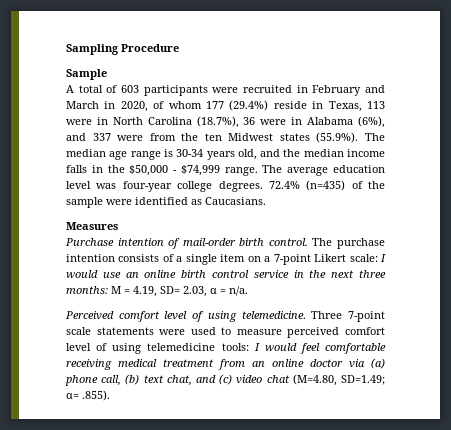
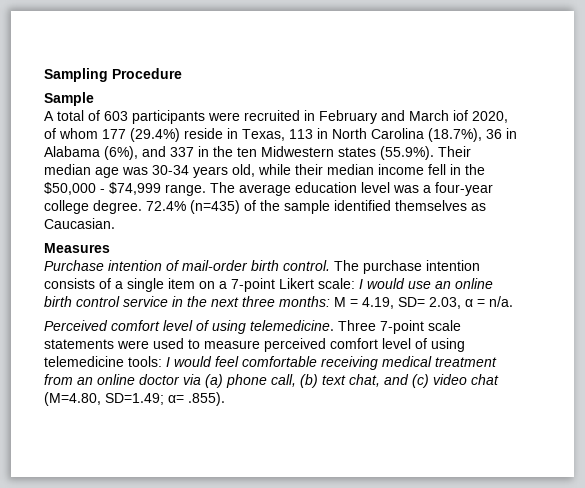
- A total of 603 participants were recruited in February and March in 2020, of whom 177 (29.4%) reside in Texas, 113 were in North Carolina (18.7%), 36 were in Alabama (6%), and 337 were from the ten Midwest states (55.9%). The median age range is 30-34 years old, and the median income falls in the $50,000 - $74,999 range.
+ A total of 603 participants were recruited in February and March iof 2020, of whom 177 (29.4%) reside in Texas, 113 in North Carolina (18.7%), 36 in Alabama (6%), and 337 in the ten Midwestern states (55.9%). Their median age was 30-34 years old, while their median income fell in the $50,000 - $74,999 range.
- The average education level was four-year college degrees.
+ The average education level was a four-year college degree.
- 72.4% (n=435) of the sample were identified as Caucasians.
+ 72.4% (n=435) of the sample identified themselves as Caucasian.

